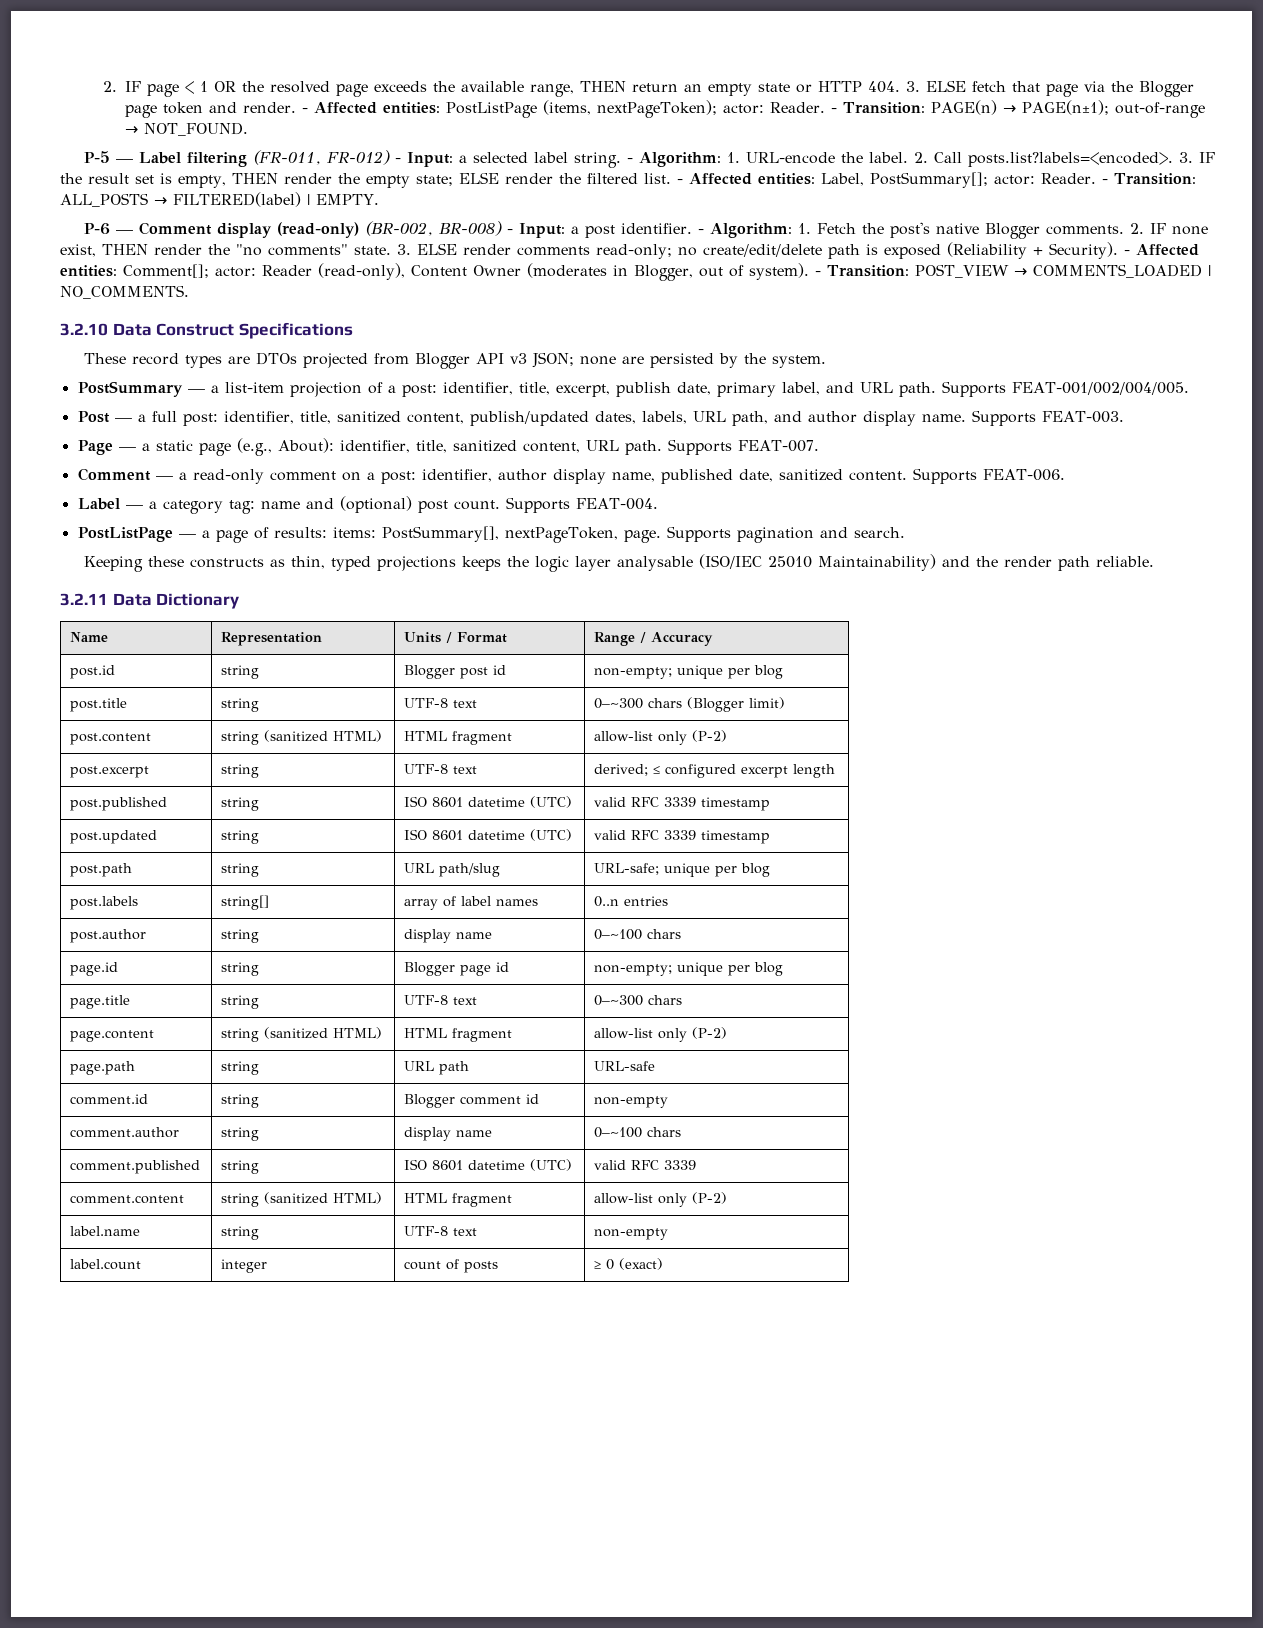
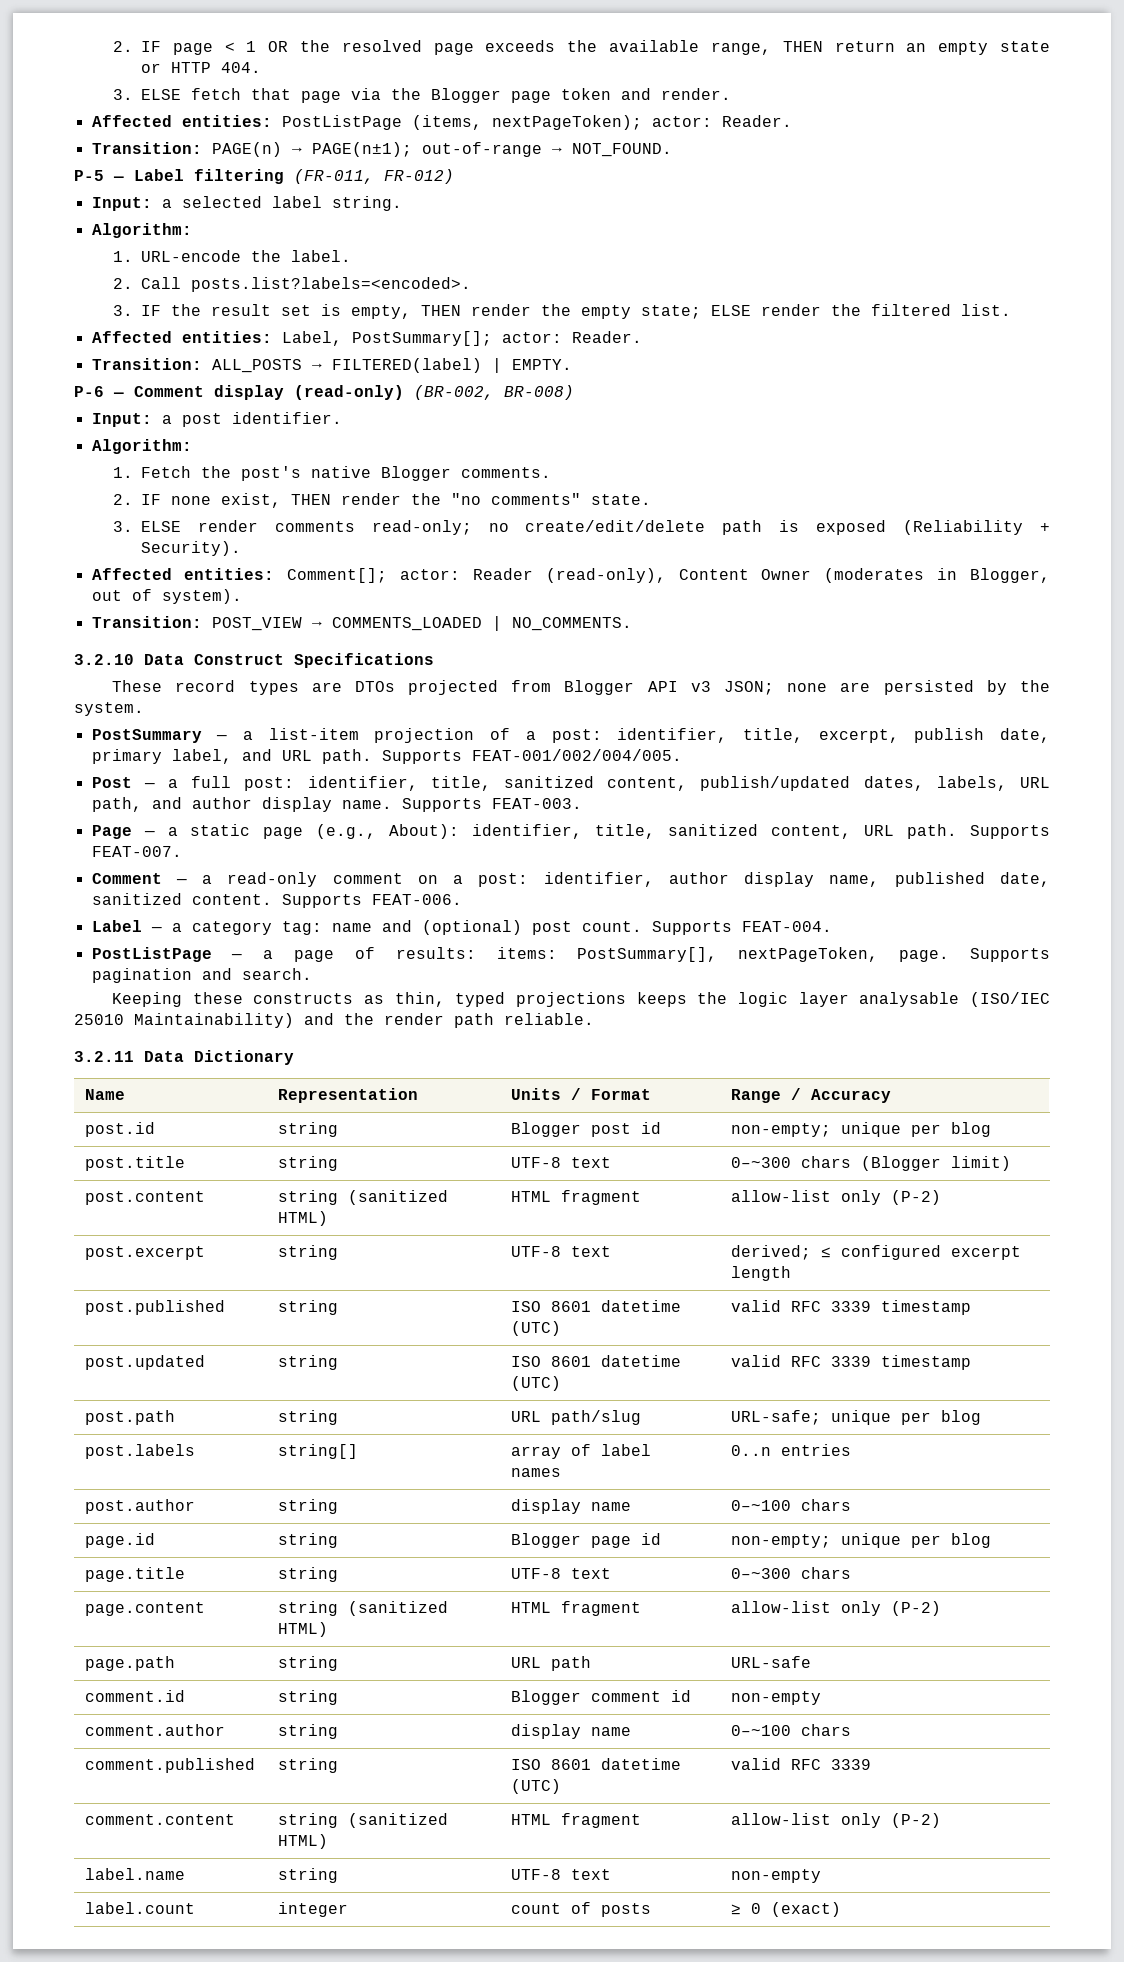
- 2. IF page < 1 OR the resolved page exceeds the available range, THEN return an empty state or HTTP 404. 3. ELSE fetch that page via the Blogger page token and render. - Affected entities: PostListPage (items, nextPageToken); actor: Reader. - Transition: PAGE(n) → PAGE(n±1); out-of-range → NOT_FOUND.
+ 2. IF page < 1 OR the resolved page exceeds the available range, THEN return an empty state or HTTP 404.
+ 3. ELSE fetch that page via the Blogger page token and render.
+ Affected entities: PostListPage (items, nextPageToken); actor: Reader.
+ Transition: PAGE(n) → PAGE(n±1); out-of-range → NOT_FOUND.
- P-5 — Label filtering (FR-011, FR-012) - Input: a selected label string. - Algorithm: 1. URL-encode the label. 2. Call posts.list?labels=<encoded>. 3. IF the result set is empty, THEN render the empty state; ELSE render the filtered list. - Affected entities: Label, PostSummary[]; actor: Reader. - Transition: ALL_POSTS → FILTERED(label) | EMPTY.
+ P-5 — Label filtering (FR-011, FR-012)
+ Input: a selected label string.
+ Algorithm:
+ 1. URL-encode the label.
+ 2. Call posts.list?labels=<encoded>.
+ 3. IF the result set is empty, THEN render the empty state; ELSE render the filtered list.
+ Affected entities: Label, PostSummary[]; actor: Reader.
+ Transition: ALL_POSTS → FILTERED(label) | EMPTY.
- P-6 — Comment display (read-only) (BR-002, BR-008) - Input: a post identifier. - Algorithm: 1. Fetch the post's native Blogger comments. 2. IF none exist, THEN render the "no comments" state. 3. ELSE render comments read-only; no create/edit/delete path is exposed (Reliability + Security). - Affected entities: Comment[]; actor: Reader (read-only), Content Owner (moderates in Blogger, out of system). - Transition: POST_VIEW → COMMENTS_LOADED | NO_COMMENTS.
+ P-6 — Comment display (read-only) (BR-002, BR-008)
+ Input: a post identifier.
+ Algorithm:
+ 1. Fetch the post's native Blogger comments.
+ 2. IF none exist, THEN render the "no comments" state.
+ 3. ELSE render comments read-only; no create/edit/delete path is exposed (Reliability + Security).
+ Affected entities: Comment[]; actor: Reader (read-only), Content Owner (moderates in Blogger, out of system).
+ Transition: POST_VIEW → COMMENTS_LOADED | NO_COMMENTS.

